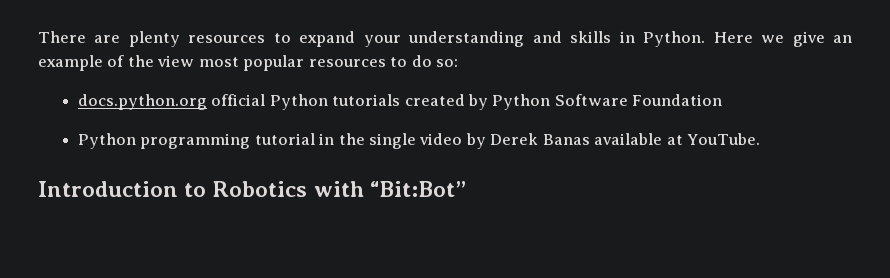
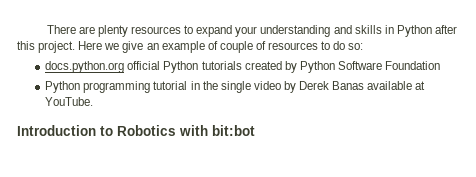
- There are plenty resources to expand your understanding and skills in Python.
+ There are plenty resources to expand your understanding and skills in Python after this project.
- Here we give an example of the view most popular resources to do so:
+ Here we give an example of couple of resources to do so:
- Introduction to Robotics with “Bit:Bot”
+ Introduction to Robotics with bit:bot

